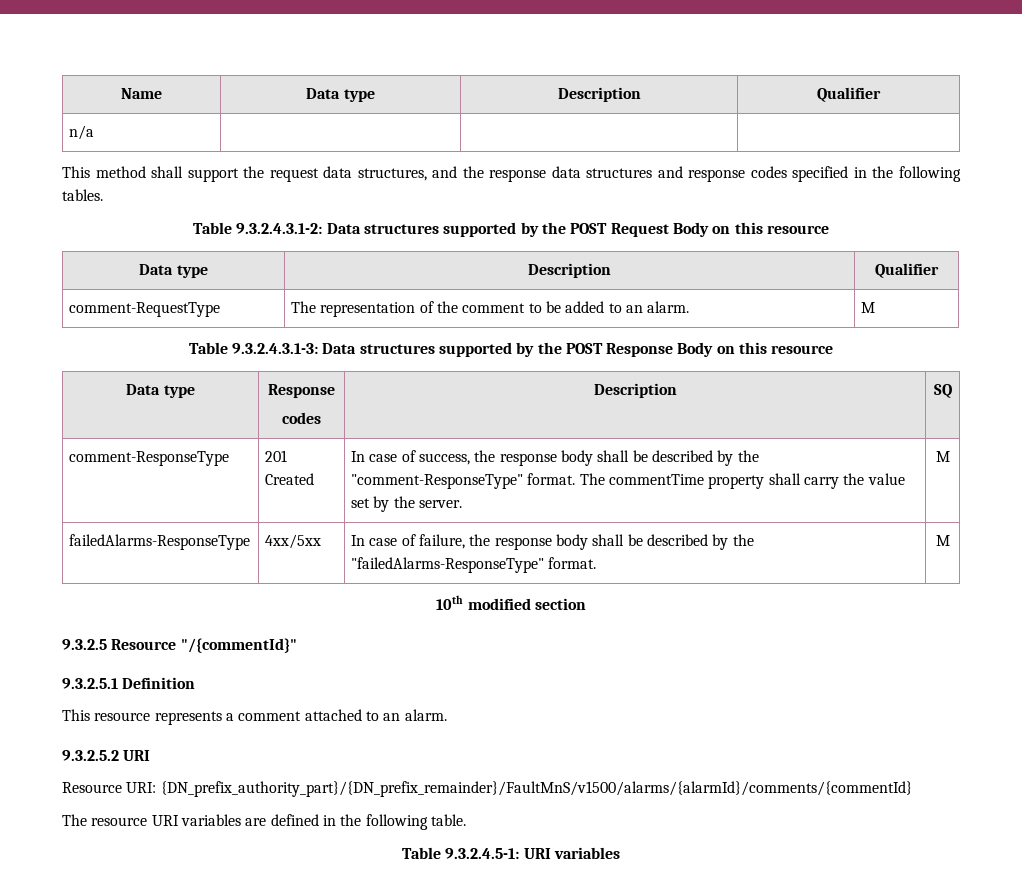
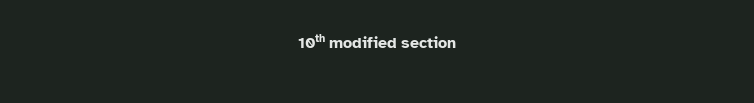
- Name | Data type | Description | Qualifier
- n/a | | |
- This method shall support the request data structures, and the response data structures and response codes specified in the following tables.
- Table 9.3.2.4.3.1-2: Data structures supported by the POST Request Body on this resource
- Data type | Description | Qualifier
- comment-RequestType | The representation of the comment to be added to an alarm. | M
- Table 9.3.2.4.3.1-3: Data structures supported by the POST Response Body on this resource
- Data type | Response
- codes | Description | SQ
- comment-ResponseType | 201 Created | In case of success, the response body shall be described by the "comment-ResponseType" format. The commentTime property shall carry the value set by the server. | M
- failedAlarms-ResponseType | 4xx/5xx | In case of failure, the response body shall be described by the "failedAlarms-ResponseType" format. | M
  10th modified section
- 9.3.2.5 Resource "/{commentId}"
- 9.3.2.5.1 Definition
- This resource represents a comment attached to an alarm.
- 9.3.2.5.2 URI
- Resource URI: {DN_prefix_authority_part}/{DN_prefix_remainder}/FaultMnS/v1500/alarms/{alarmId}/comments/{commentId}
- The resource URI variables are defined in the following table.
- Table 9.3.2.4.5-1: URI variables

